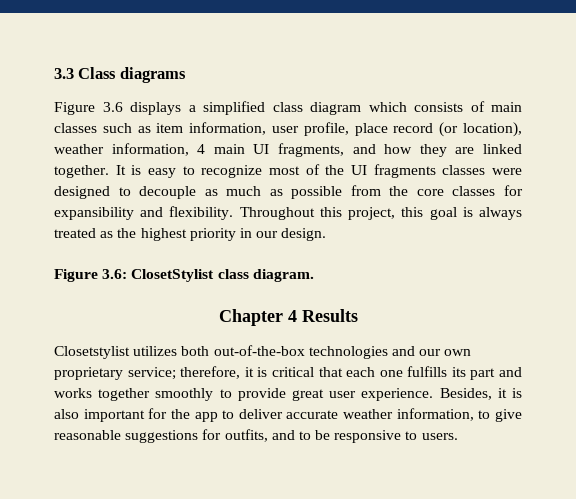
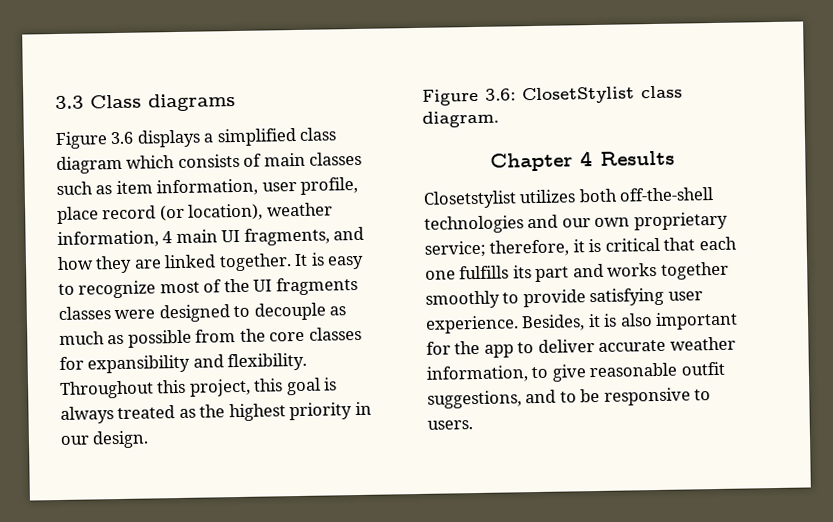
- Closetstylist utilizes both out-of-the-box technologies and our own proprietary service; therefore, it is critical that each one fulfills its part and works together smoothly to provide great user experience.
+ Closetstylist utilizes both off-the-shell technologies and our own proprietary service; therefore, it is critical that each one fulfills its part and works together smoothly to provide satisfying user experience.
- Besides, it is also important for the app to deliver accurate weather information, to give reasonable suggestions for outfits, and to be responsive to users.
+ Besides, it is also important for the app to deliver accurate weather information, to give reasonable outfit suggestions, and to be responsive to users.

